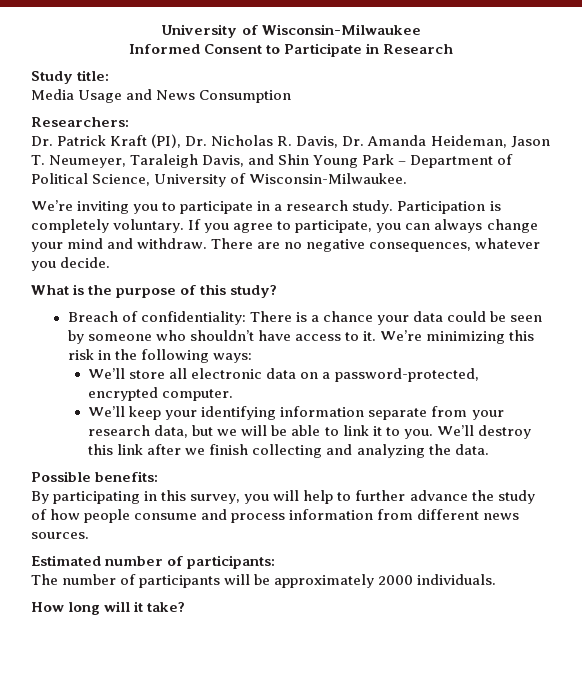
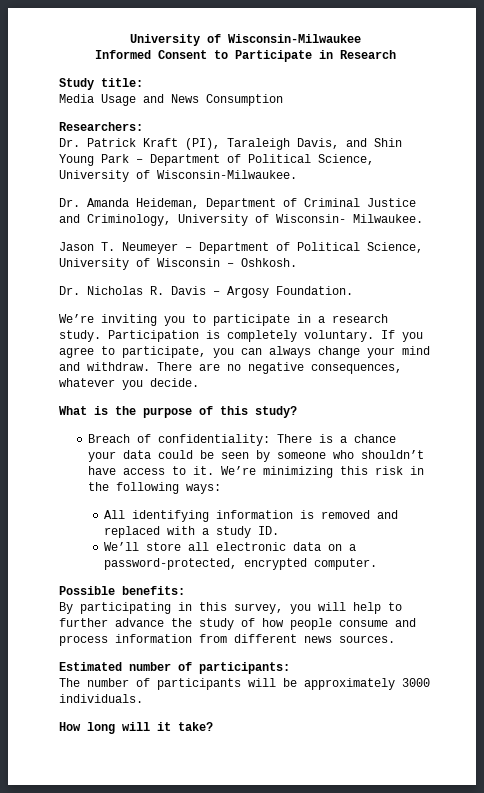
- Dr. Patrick Kraft (PI), Dr. Nicholas R. Davis, Dr. Amanda Heideman, Jason T. Neumeyer, Taraleigh Davis, and Shin Young Park – Department of Political Science, University of Wisconsin-Milwaukee.
+ Dr. Patrick Kraft (PI), Taraleigh Davis, and Shin Young Park – Department of Political Science, University of Wisconsin-Milwaukee.
+ Dr. Amanda Heideman, Department of Criminal Justice and Criminology, University of Wisconsin- Milwaukee.
+ Jason T. Neumeyer – Department of Political Science, University of Wisconsin – Oshkosh.
+ Dr. Nicholas R. Davis – Argosy Foundation.
+ All identifying information is removed and replaced with a study ID.
- We’ll keep your identifying information separate from your research data, but we will be able to link it to you. We’ll destroy this link after we finish collecting and analyzing the data.
- The number of participants will be approximately 2000 individuals.
+ The number of participants will be approximately 3000 individuals.

